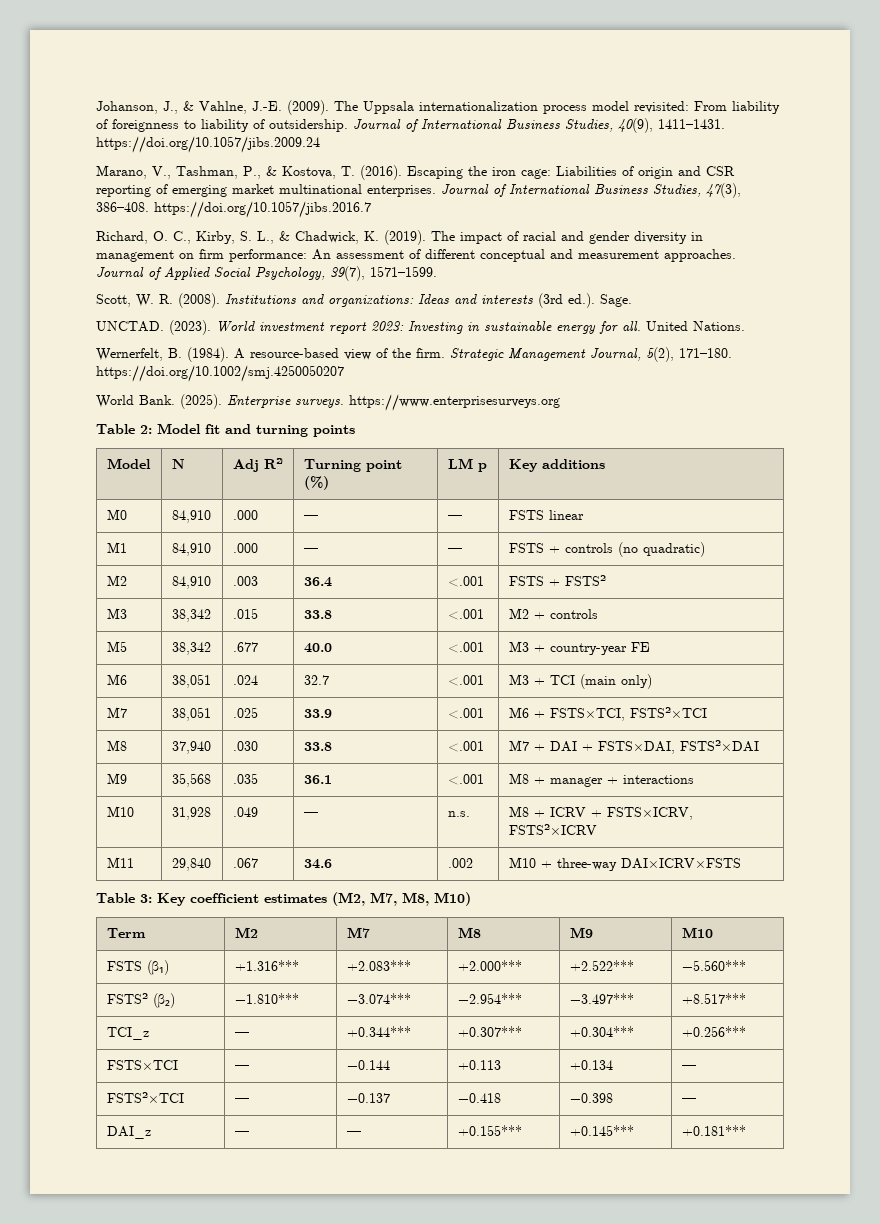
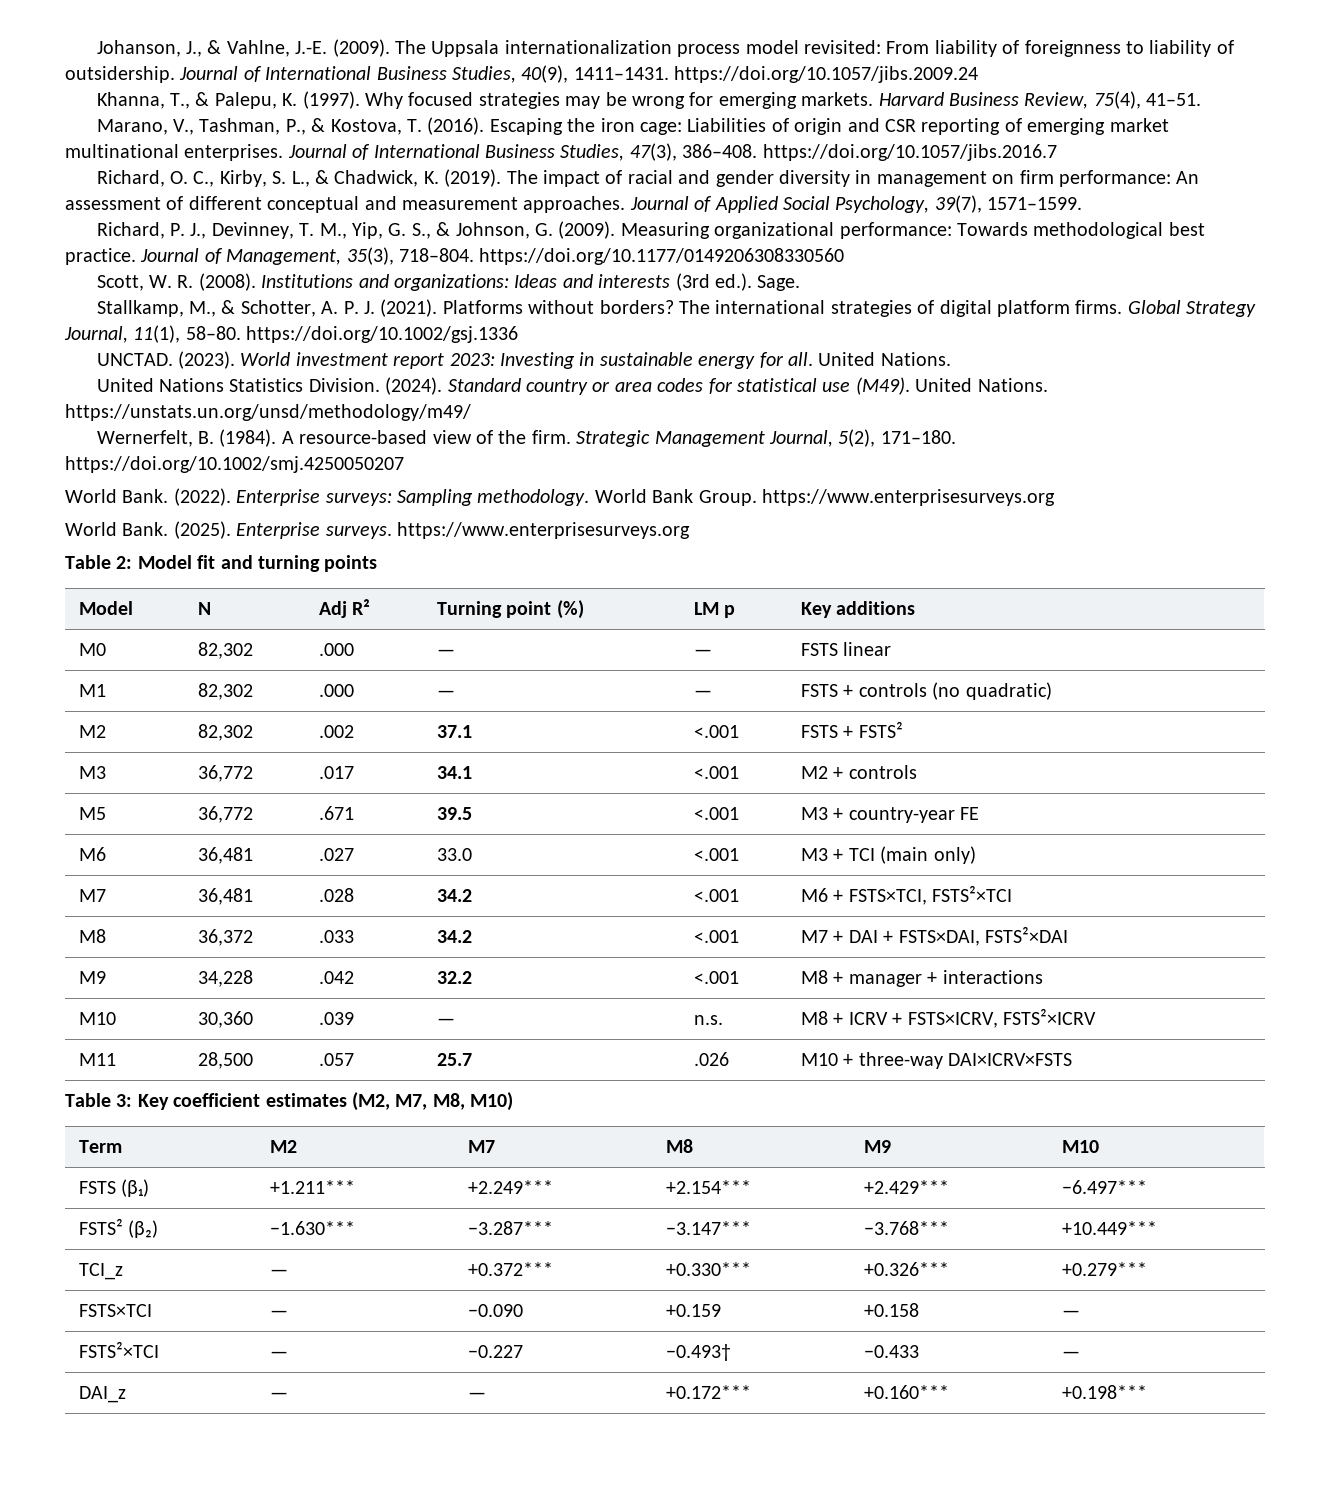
+ Khanna, T., & Palepu, K. (1997). Why focused strategies may be wrong for emerging markets. Harvard Business Review, 75(4), 41–51.
+ Richard, P. J., Devinney, T. M., Yip, G. S., & Johnson, G. (2009). Measuring organizational performance: Towards methodological best practice. Journal of Management, 35(3), 718–804. https://doi.org/10.1177/0149206308330560
+ Stallkamp, M., & Schotter, A. P. J. (2021). Platforms without borders? The international strategies of digital platform firms. Global Strategy Journal, 11(1), 58–80. https://doi.org/10.1002/gsj.1336
+ United Nations Statistics Division. (2024). Standard country or area codes for statistical use (M49). United Nations. https://unstats.un.org/unsd/methodology/m49/
+ World Bank. (2022). Enterprise surveys: Sampling methodology. World Bank Group. https://www.enterprisesurveys.org
- M0 | 84,910 | .000 | — | — | FSTS linear
+ M0 | 82,302 | .000 | — | — | FSTS linear
- M1 | 84,910 | .000 | — | — | FSTS + controls (no quadratic)
+ M1 | 82,302 | .000 | — | — | FSTS + controls (no quadratic)
- M2 | 84,910 | .003 | 36.4 | <.001 | FSTS + FSTS²
+ M2 | 82,302 | .002 | 37.1 | <.001 | FSTS + FSTS²
- M3 | 38,342 | .015 | 33.8 | <.001 | M2 + controls
+ M3 | 36,772 | .017 | 34.1 | <.001 | M2 + controls
- M5 | 38,342 | .677 | 40.0 | <.001 | M3 + country-year FE
+ M5 | 36,772 | .671 | 39.5 | <.001 | M3 + country-year FE
- M6 | 38,051 | .024 | 32.7 | <.001 | M3 + TCI (main only)
+ M6 | 36,481 | .027 | 33.0 | <.001 | M3 + TCI (main only)
- M7 | 38,051 | .025 | 33.9 | <.001 | M6 + FSTS×TCI, FSTS²×TCI
+ M7 | 36,481 | .028 | 34.2 | <.001 | M6 + FSTS×TCI, FSTS²×TCI
- M8 | 37,940 | .030 | 33.8 | <.001 | M7 + DAI + FSTS×DAI, FSTS²×DAI
+ M8 | 36,372 | .033 | 34.2 | <.001 | M7 + DAI + FSTS×DAI, FSTS²×DAI
- M9 | 35,568 | .035 | 36.1 | <.001 | M8 + manager + interactions
+ M9 | 34,228 | .042 | 32.2 | <.001 | M8 + manager + interactions
- M10 | 31,928 | .049 | — | n.s. | M8 + ICRV + FSTS×ICRV, FSTS²×ICRV
+ M10 | 30,360 | .039 | — | n.s. | M8 + ICRV + FSTS×ICRV, FSTS²×ICRV
- M11 | 29,840 | .067 | 34.6 | .002 | M10 + three-way DAI×ICRV×FSTS
+ M11 | 28,500 | .057 | 25.7 | .026 | M10 + three-way DAI×ICRV×FSTS
- FSTS (β₁) | +1.316*** | +2.083*** | +2.000*** | +2.522*** | −5.560***
- FSTS² (β₂) | −1.810*** | −3.074*** | −2.954*** | −3.497*** | +8.517***
- TCI_z | — | +0.344*** | +0.307*** | +0.304*** | +0.256***
+ FSTS (β₁) | +1.211*** | +2.249*** | +2.154*** | +2.429*** | −6.497***
+ FSTS² (β₂) | −1.630*** | −3.287*** | −3.147*** | −3.768*** | +10.449***
+ TCI_z | — | +0.372*** | +0.330*** | +0.326*** | +0.279***
- FSTS×TCI | — | −0.144 | +0.113 | +0.134 | —
+ FSTS×TCI | — | −0.090 | +0.159 | +0.158 | —
- FSTS²×TCI | — | −0.137 | −0.418 | −0.398 | —
+ FSTS²×TCI | — | −0.227 | −0.493† | −0.433 | —
- DAI_z | — | — | +0.155*** | +0.145*** | +0.181***
+ DAI_z | — | — | +0.172*** | +0.160*** | +0.198***

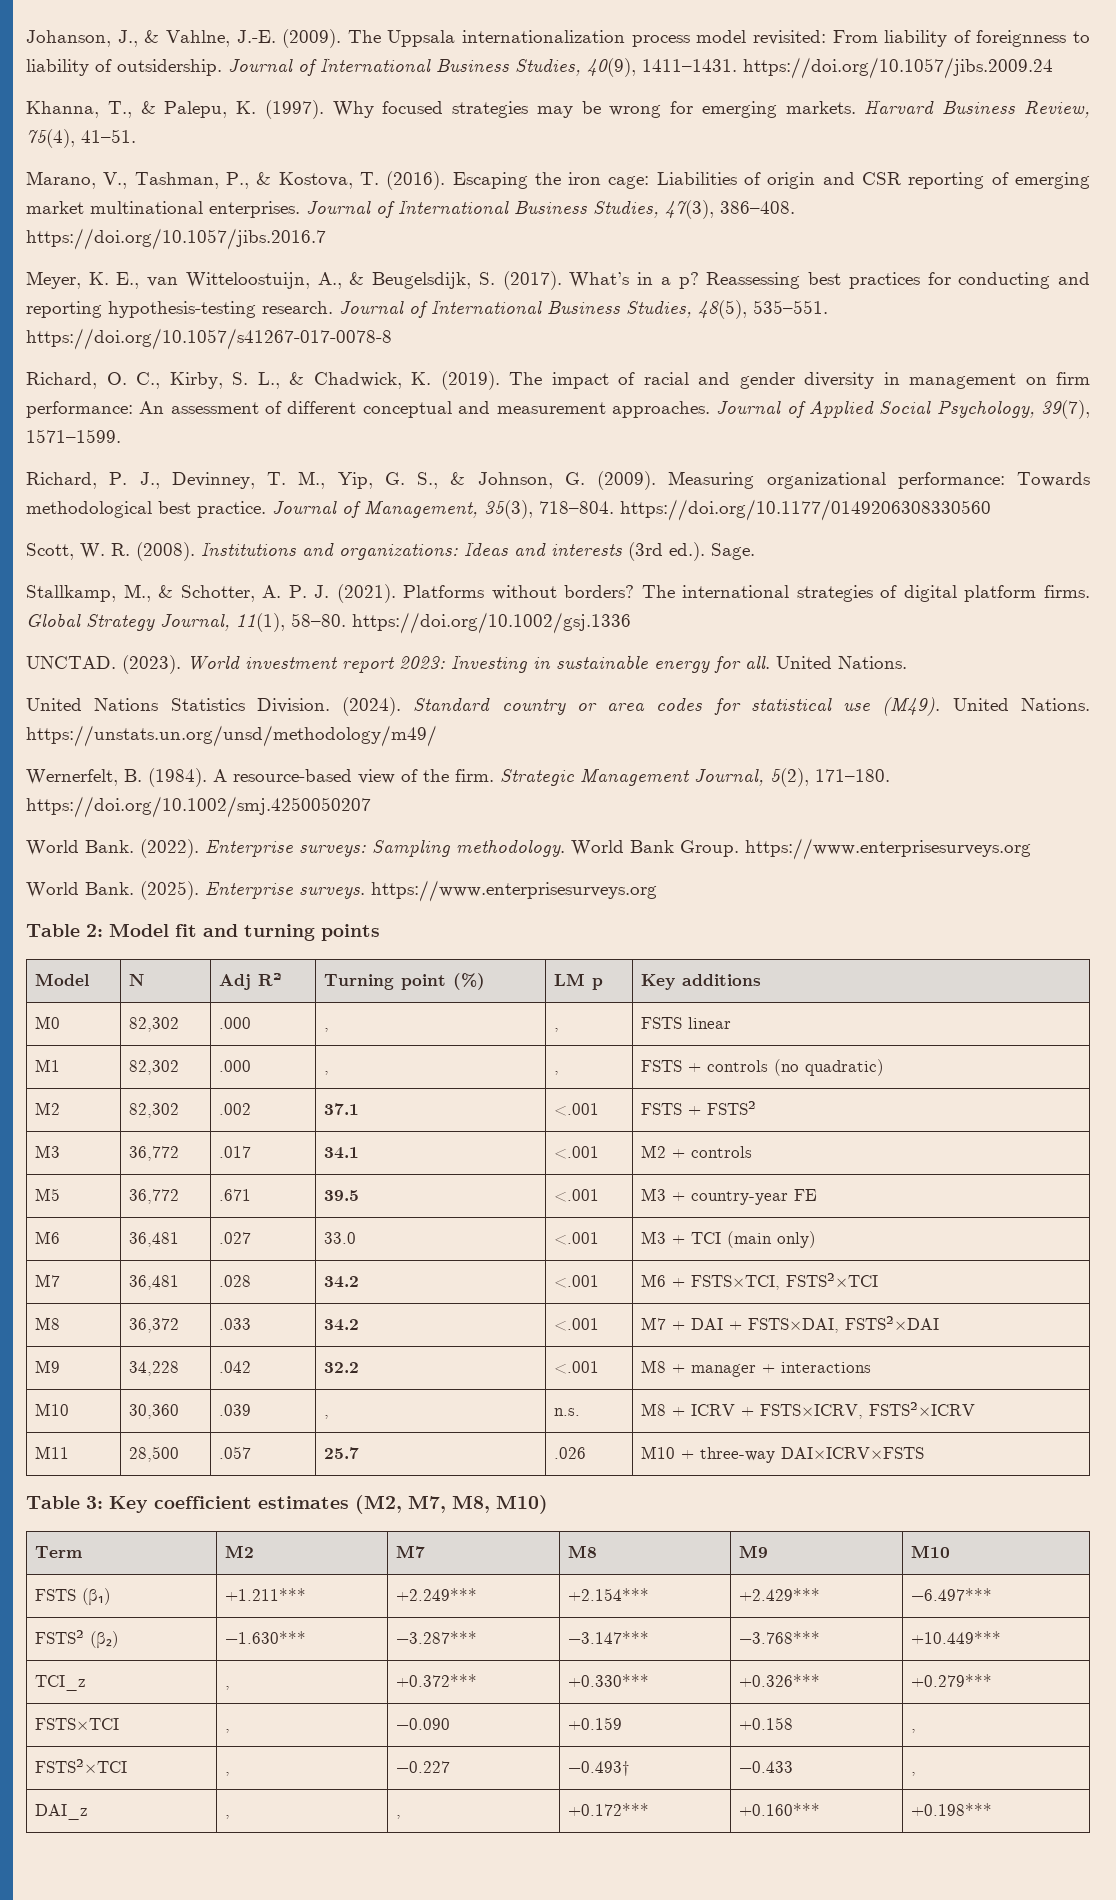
+ Meyer, K. E., van Witteloostuijn, A., & Beugelsdijk, S. (2017). What’s in a p? Reassessing best practices for conducting and reporting hypothesis-testing research. Journal of International Business Studies, 48(5), 535–551. https://doi.org/10.1057/s41267-017-0078-8
- M0 | 82,302 | .000 | — | — | FSTS linear
+ M0 | 82,302 | .000 | , | , | FSTS linear
- M1 | 82,302 | .000 | — | — | FSTS + controls (no quadratic)
+ M1 | 82,302 | .000 | , | , | FSTS + controls (no quadratic)
- M10 | 30,360 | .039 | — | n.s. | M8 + ICRV + FSTS×ICRV, FSTS²×ICRV
+ M10 | 30,360 | .039 | , | n.s. | M8 + ICRV + FSTS×ICRV, FSTS²×ICRV
- TCI_z | — | +0.372*** | +0.330*** | +0.326*** | +0.279***
+ TCI_z | , | +0.372*** | +0.330*** | +0.326*** | +0.279***
- FSTS×TCI | — | −0.090 | +0.159 | +0.158 | —
+ FSTS×TCI | , | −0.090 | +0.159 | +0.158 | ,
- FSTS²×TCI | — | −0.227 | −0.493† | −0.433 | —
+ FSTS²×TCI | , | −0.227 | −0.493† | −0.433 | ,
- DAI_z | — | — | +0.172*** | +0.160*** | +0.198***
+ DAI_z | , | , | +0.172*** | +0.160*** | +0.198***

